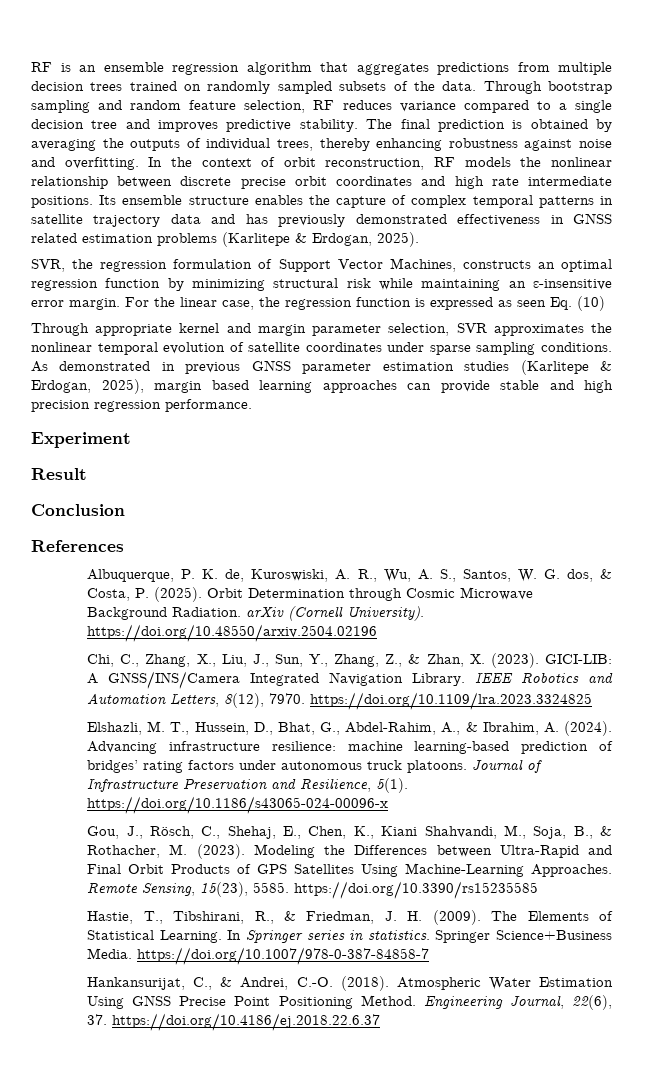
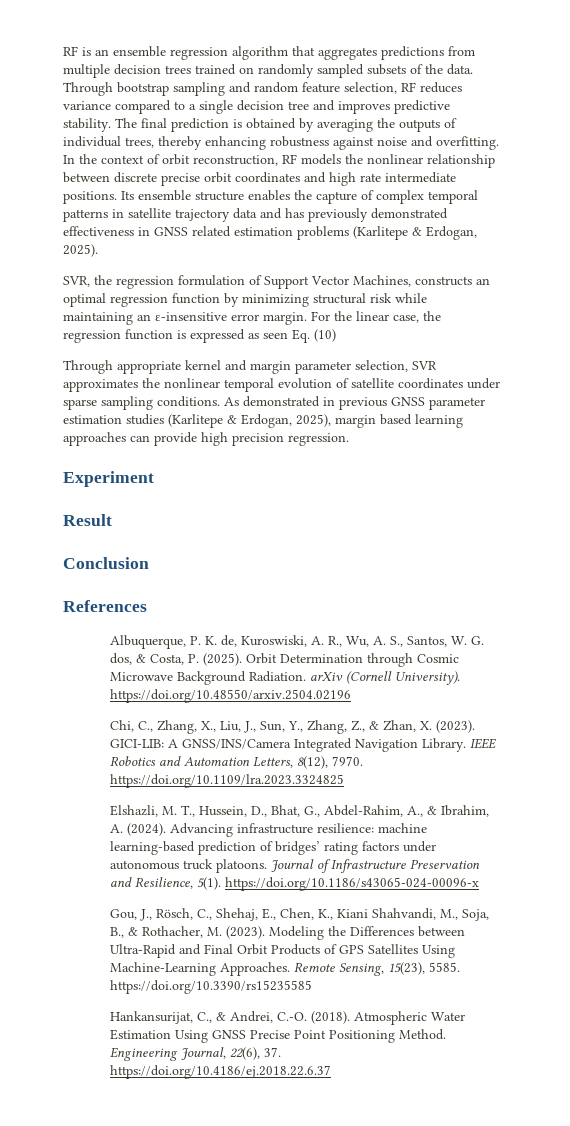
- As demonstrated in previous GNSS parameter estimation studies (Karlitepe & Erdogan, 2025), margin based learning approaches can provide stable and high precision regression performance.
+ As demonstrated in previous GNSS parameter estimation studies (Karlitepe & Erdogan, 2025), margin based learning approaches can provide high precision regression.
- Hastie, T., Tibshirani, R., & Friedman, J. H. (2009). The Elements of Statistical Learning. In Springer series in statistics. Springer Science+Business Media. https://doi.org/10.1007/978-0-387-84858-7

